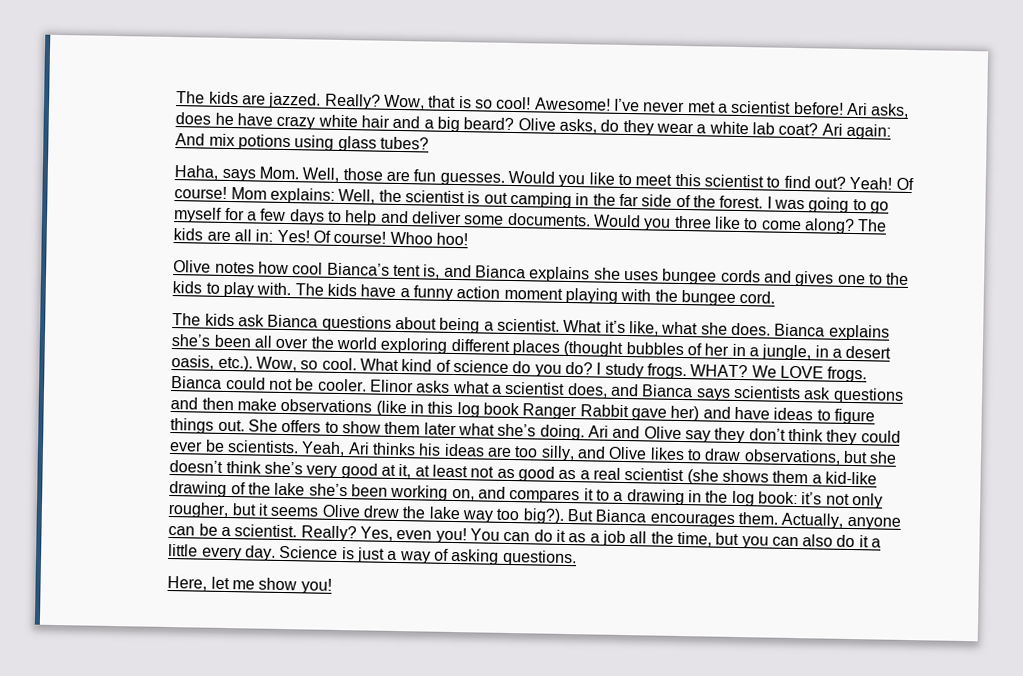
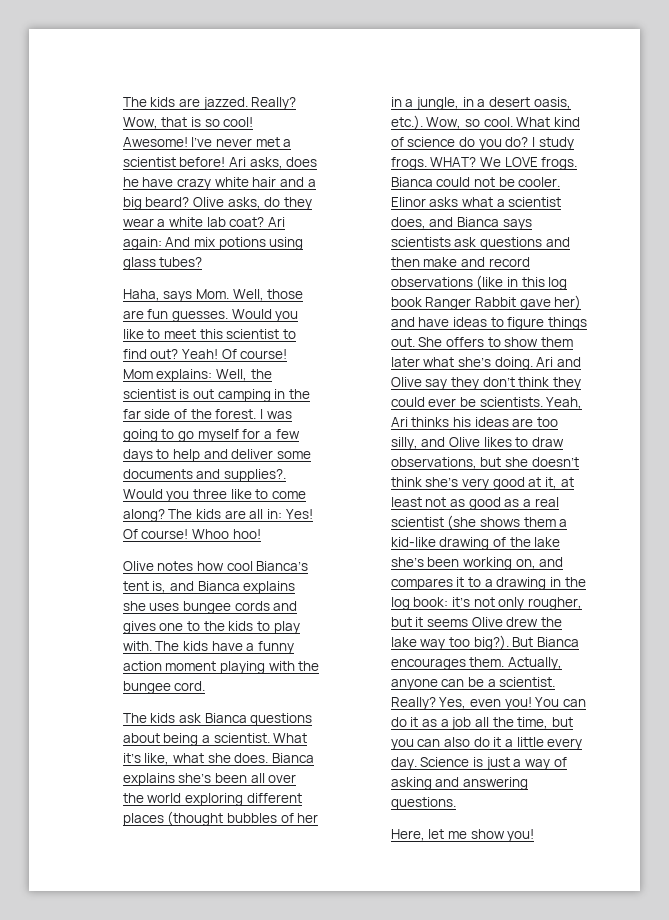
- I was going to go myself for a few days to help and deliver some documents.
+ I was going to go myself for a few days to help and deliver some documents and supplies?.
- Elinor asks what a scientist does, and Bianca says scientists ask questions and then make observations (like in this log book Ranger Rabbit gave her) and have ideas to figure things out.
+ Elinor asks what a scientist does, and Bianca says scientists ask questions and then make and record observations (like in this log book Ranger Rabbit gave her) and have ideas to figure things out.
- Science is just a way of asking questions.
+ Science is just a way of asking and answering questions.

